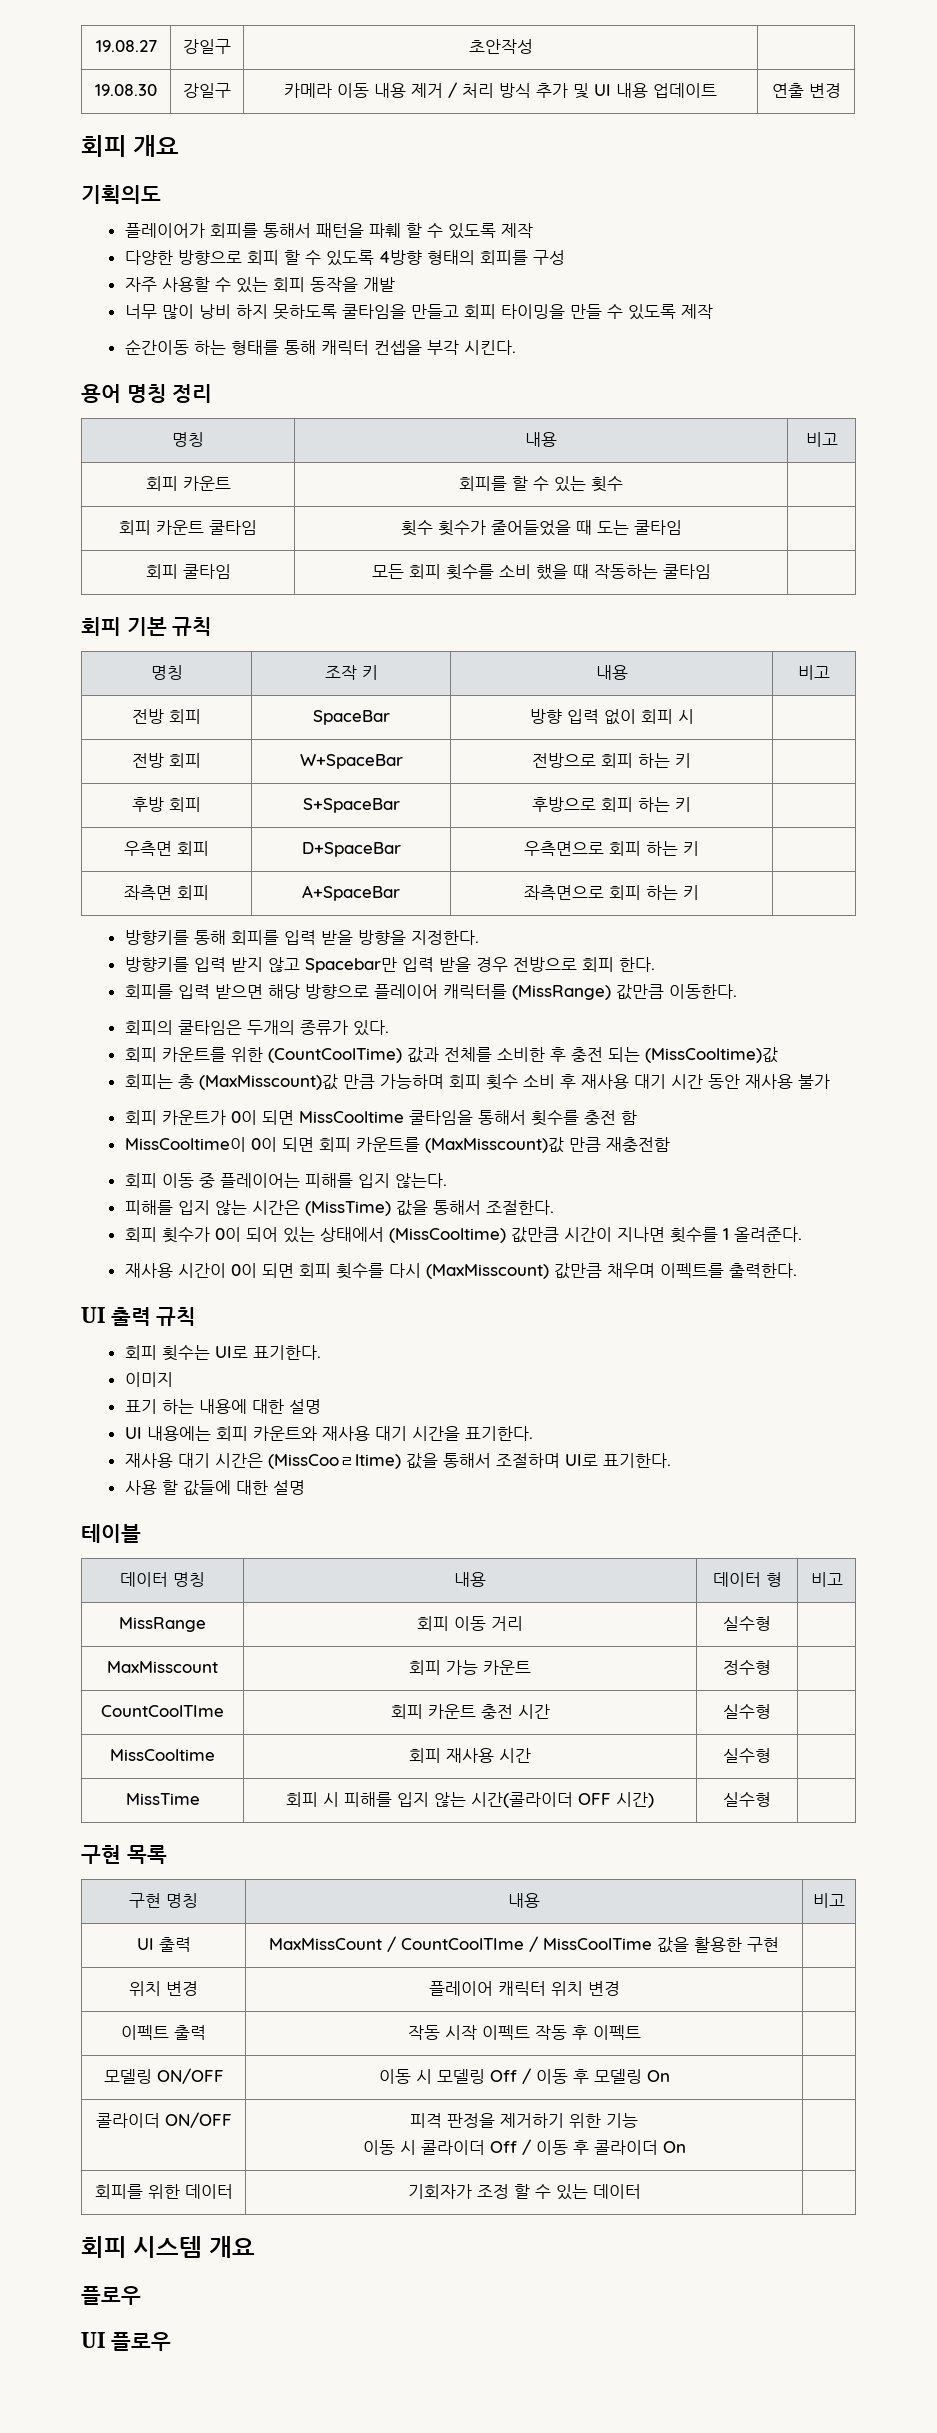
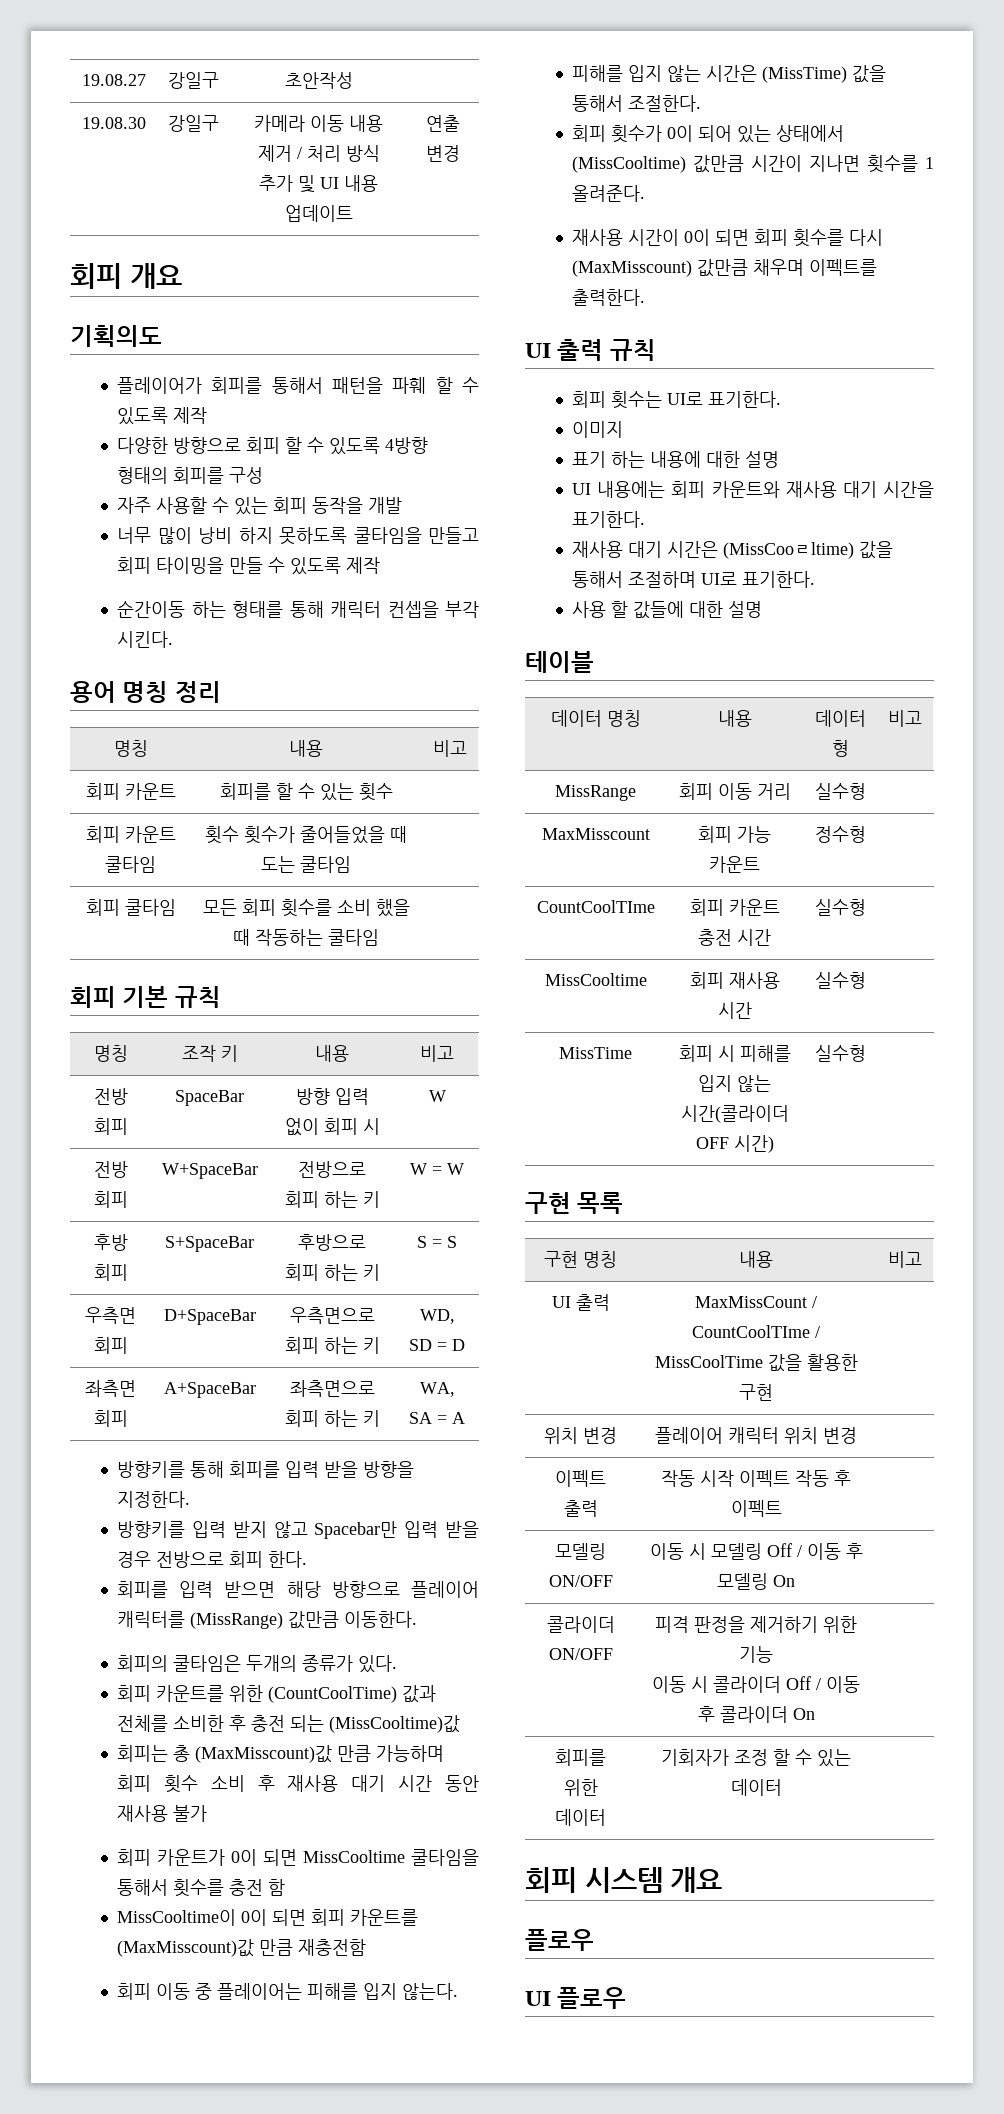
- 전방 회피 | SpaceBar | 방향 입력 없이 회피 시 |
+ 전방 회피 | SpaceBar | 방향 입력 없이 회피 시 | W
- 전방 회피 | W+SpaceBar | 전방으로 회피 하는 키 |
+ 전방 회피 | W+SpaceBar | 전방으로 회피 하는 키 | W = W
- 후방 회피 | S+SpaceBar | 후방으로 회피 하는 키 |
+ 후방 회피 | S+SpaceBar | 후방으로 회피 하는 키 | S = S
- 우측면 회피 | D+SpaceBar | 우측면으로 회피 하는 키 |
+ 우측면 회피 | D+SpaceBar | 우측면으로 회피 하는 키 | WD, SD = D
- 좌측면 회피 | A+SpaceBar | 좌측면으로 회피 하는 키 |
+ 좌측면 회피 | A+SpaceBar | 좌측면으로 회피 하는 키 | WA, SA = A

